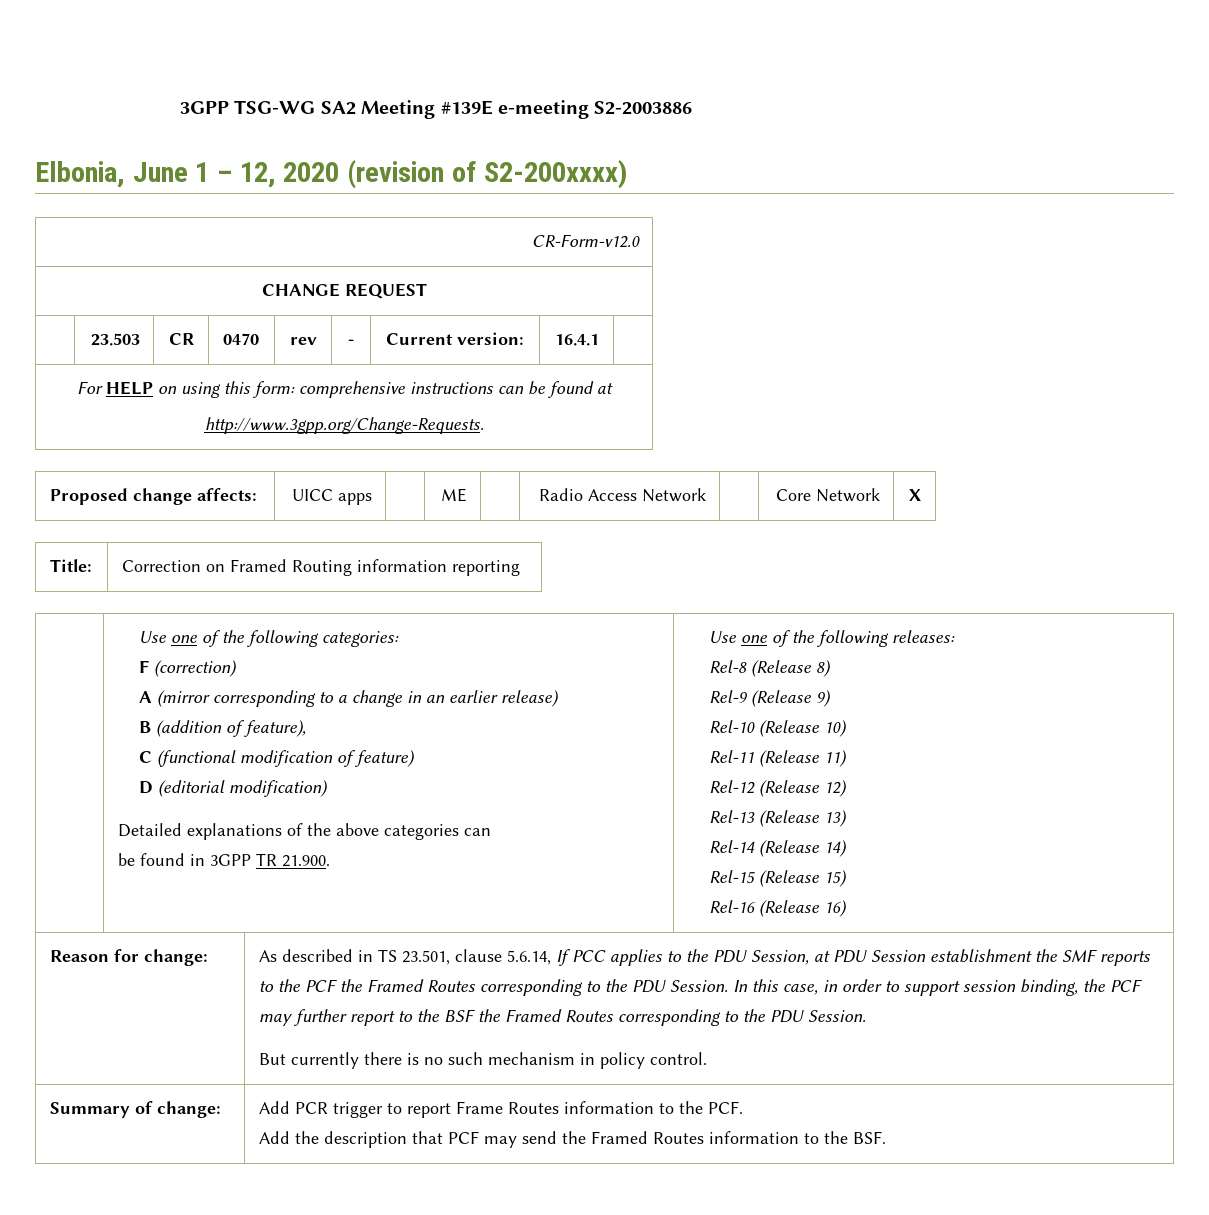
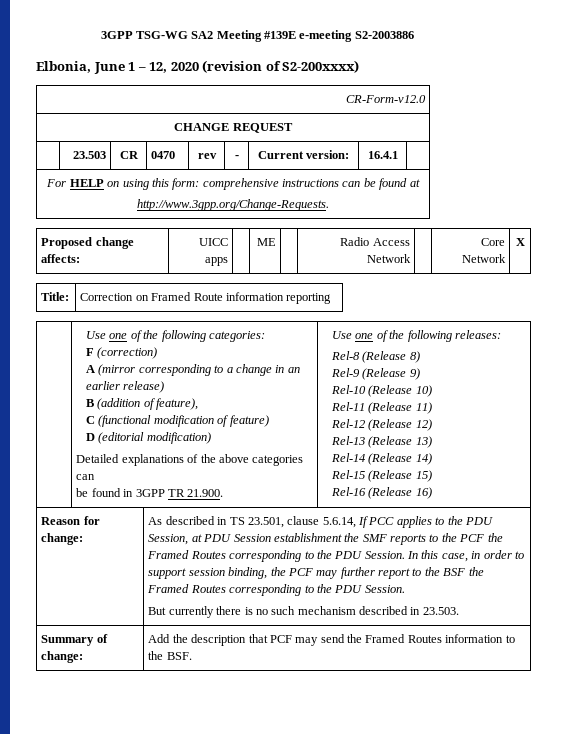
- Title: | Correction on Framed Routing information reporting
+ Title: | Correction on Framed Route information reporting
- But currently there is no such mechanism in policy control.
+ But currently there is no such mechanism described in 23.503.
- Summary of change: | Add PCR trigger to report Frame Routes information to the PCF.
- Add the description that PCF may send the Framed Routes information to the BSF.
+ Summary of change: | Add the description that PCF may send the Framed Routes information to the BSF.

